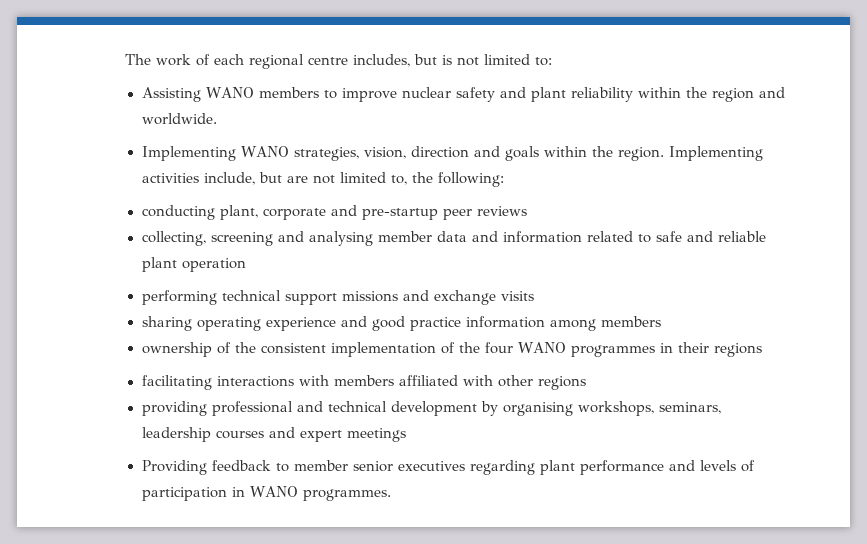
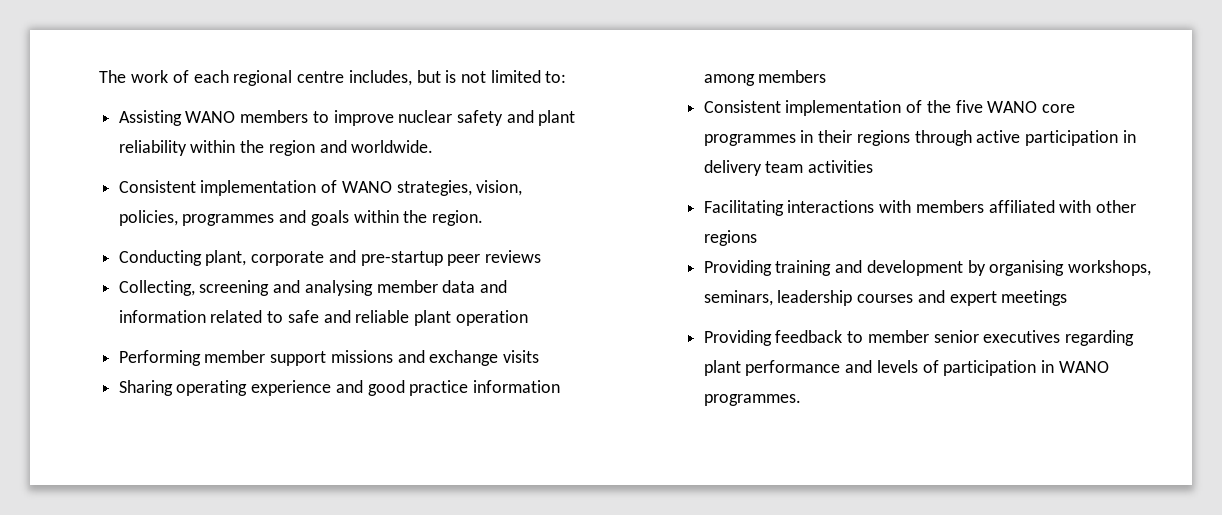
- Implementing WANO strategies, vision, direction and goals within the region. Implementing activities include, but are not limited to, the following:
- conducting plant, corporate and pre-startup peer reviews
+ Consistent implementation of WANO strategies, vision, policies, programmes and goals within the region.
+ Conducting plant, corporate and pre-startup peer reviews
- collecting, screening and analysing member data and information related to safe and reliable plant operation
+ Collecting, screening and analysing member data and information related to safe and reliable plant operation
- performing technical support missions and exchange visits
+ Performing member support missions and exchange visits
- sharing operating experience and good practice information among members
+ Sharing operating experience and good practice information among members
- ownership of the consistent implementation of the four WANO programmes in their regions
- facilitating interactions with members affiliated with other regions
+ Consistent implementation of the five WANO core programmes in their regions through active participation in delivery team activities
+ Facilitating interactions with members affiliated with other regions
- providing professional and technical development by organising workshops, seminars, leadership courses and expert meetings
+ Providing training and development by organising workshops, seminars, leadership courses and expert meetings

